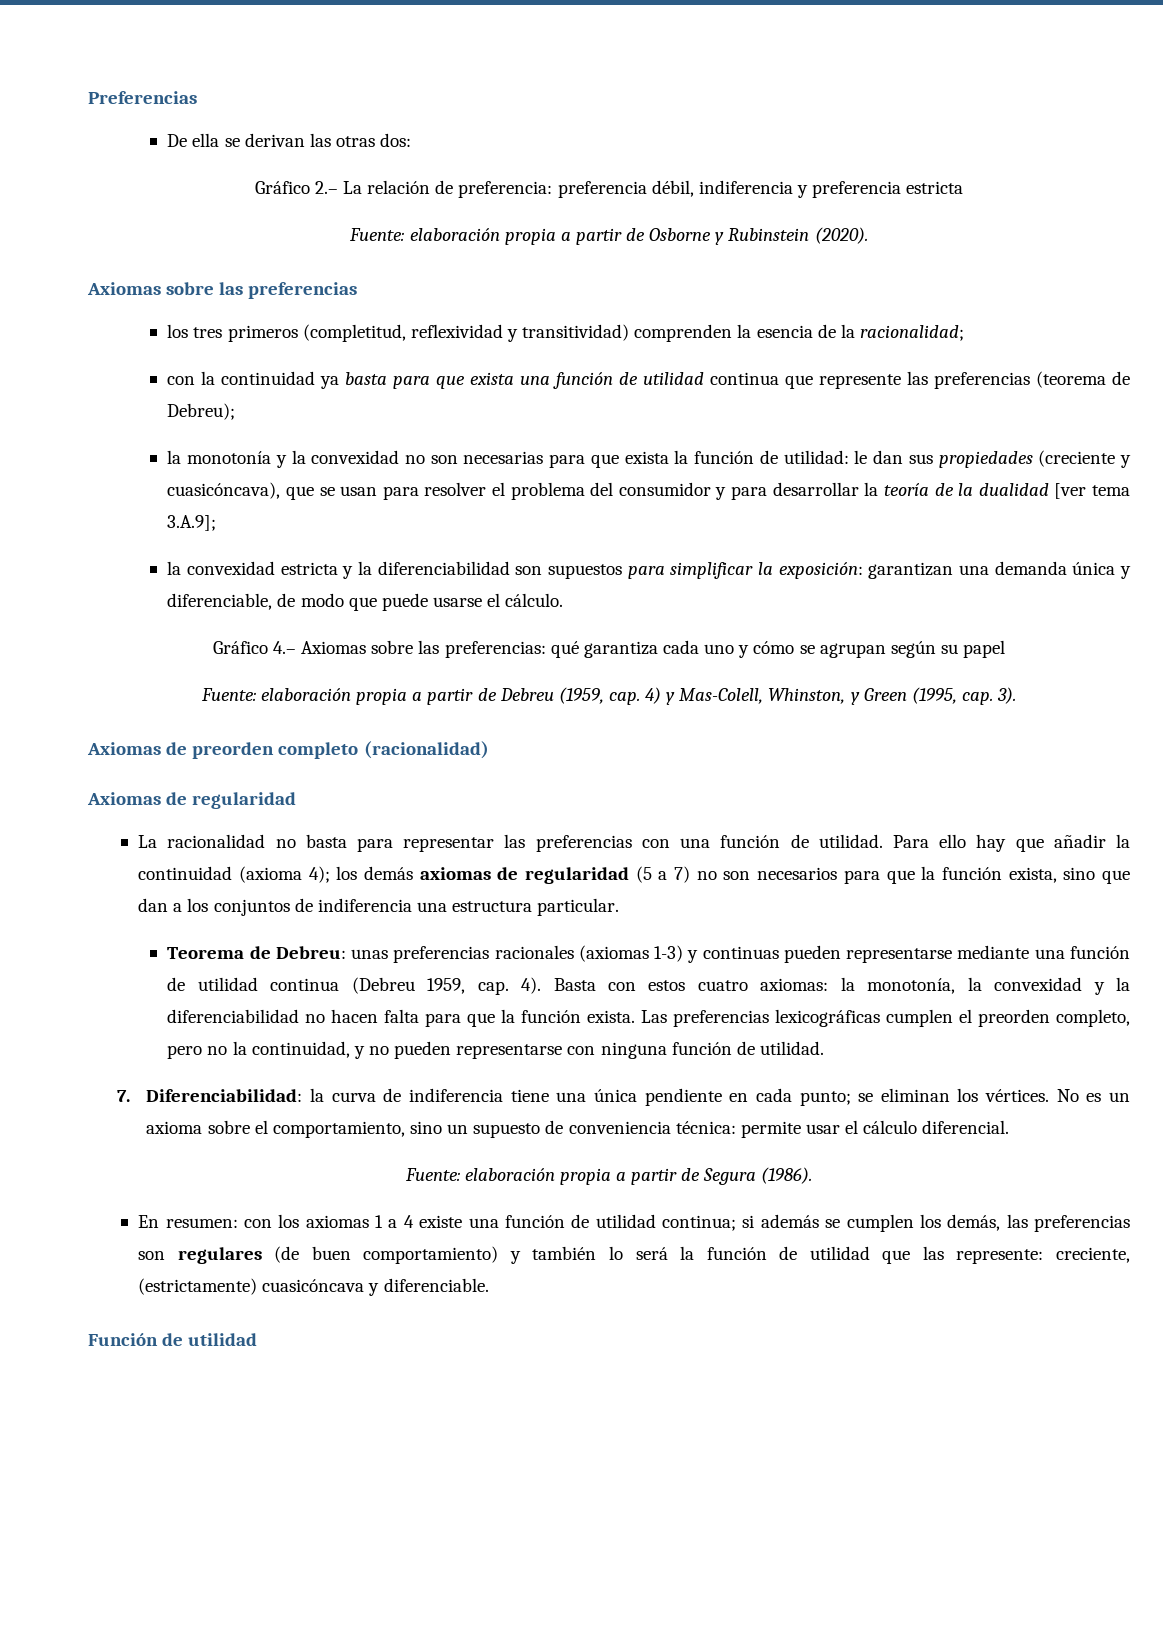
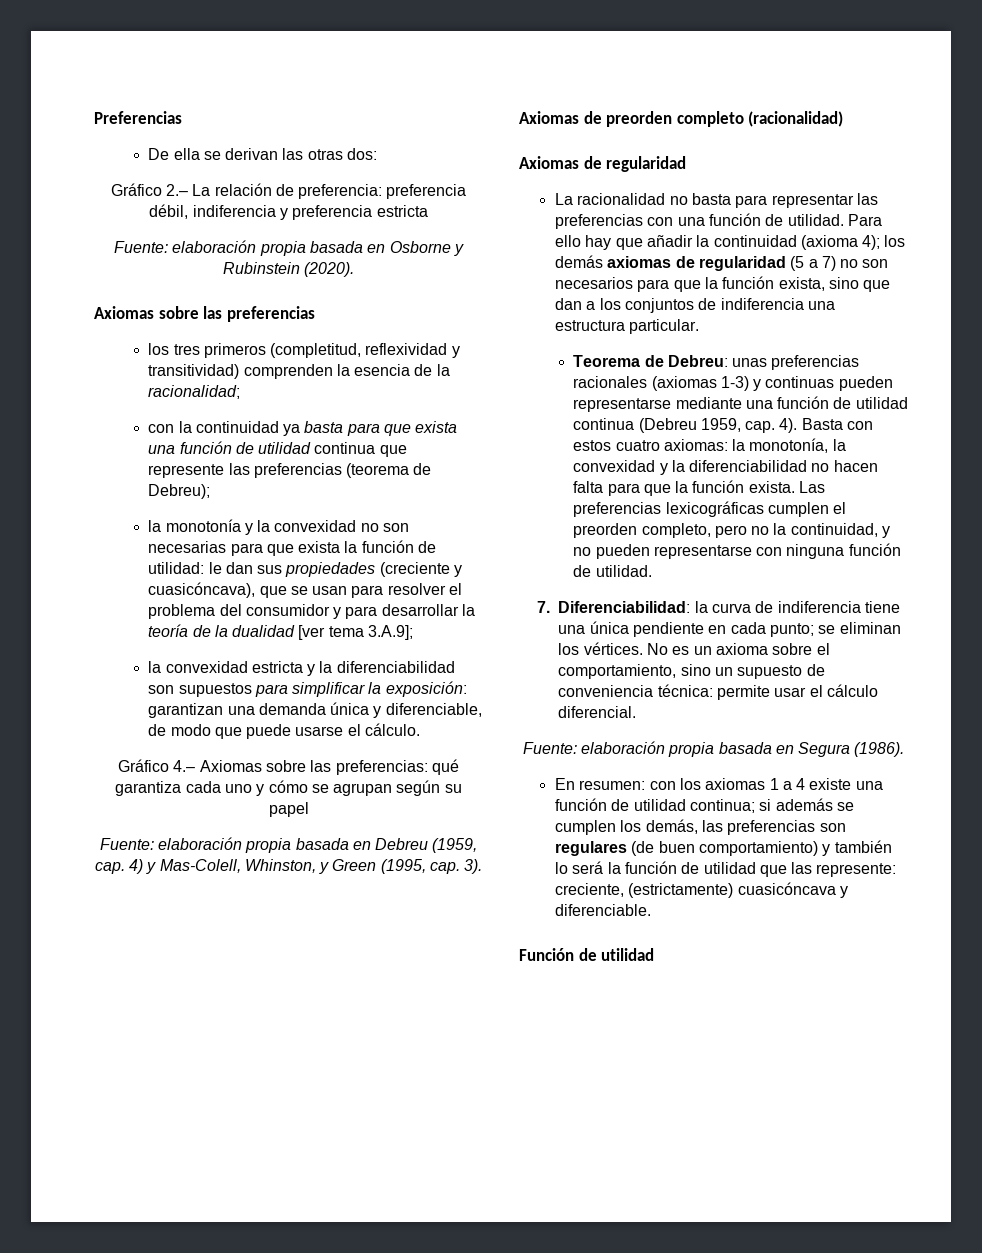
- Fuente: elaboración propia a partir de Osborne y Rubinstein (2020).
+ Fuente: elaboración propia basada en Osborne y Rubinstein (2020).
- Fuente: elaboración propia a partir de Debreu (1959, cap.
+ Fuente: elaboración propia basada en Debreu (1959, cap.
- Fuente: elaboración propia a partir de Segura (1986).
+ Fuente: elaboración propia basada en Segura (1986).

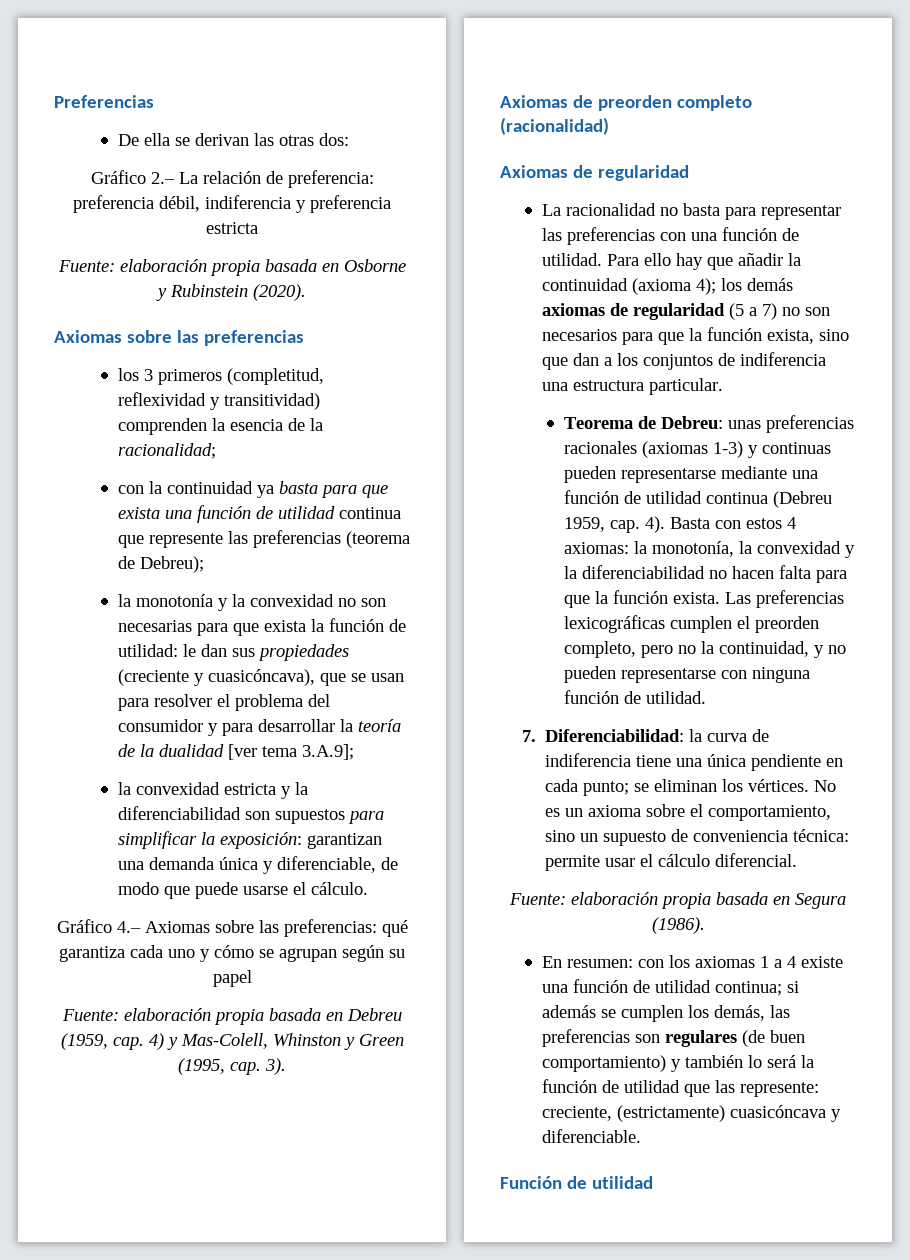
- los tres primeros (completitud, reflexividad y transitividad) comprenden la esencia de la racionalidad;
+ los 3 primeros (completitud, reflexividad y transitividad) comprenden la esencia de la racionalidad;
- 4) y Mas-Colell, Whinston, y Green (1995, cap.
+ 4) y Mas-Colell, Whinston y Green (1995, cap.
- Basta con estos cuatro axiomas: la monotonía, la convexidad y la diferenciabilidad no hacen falta para que la función exista.
+ Basta con estos 4 axiomas: la monotonía, la convexidad y la diferenciabilidad no hacen falta para que la función exista.

